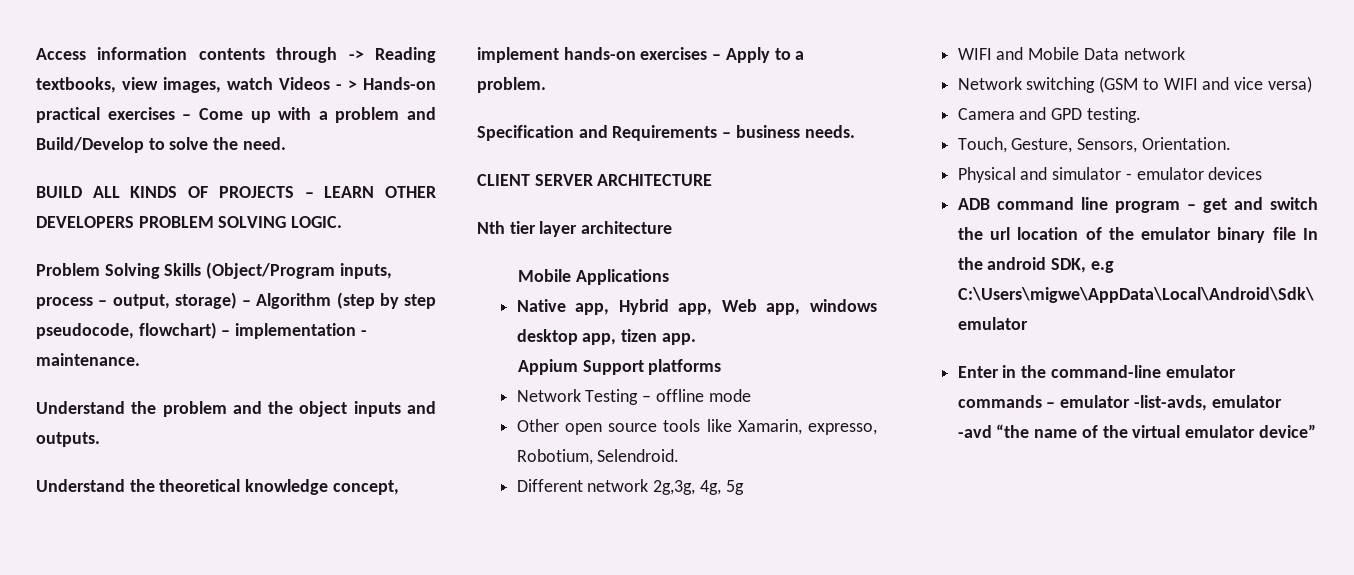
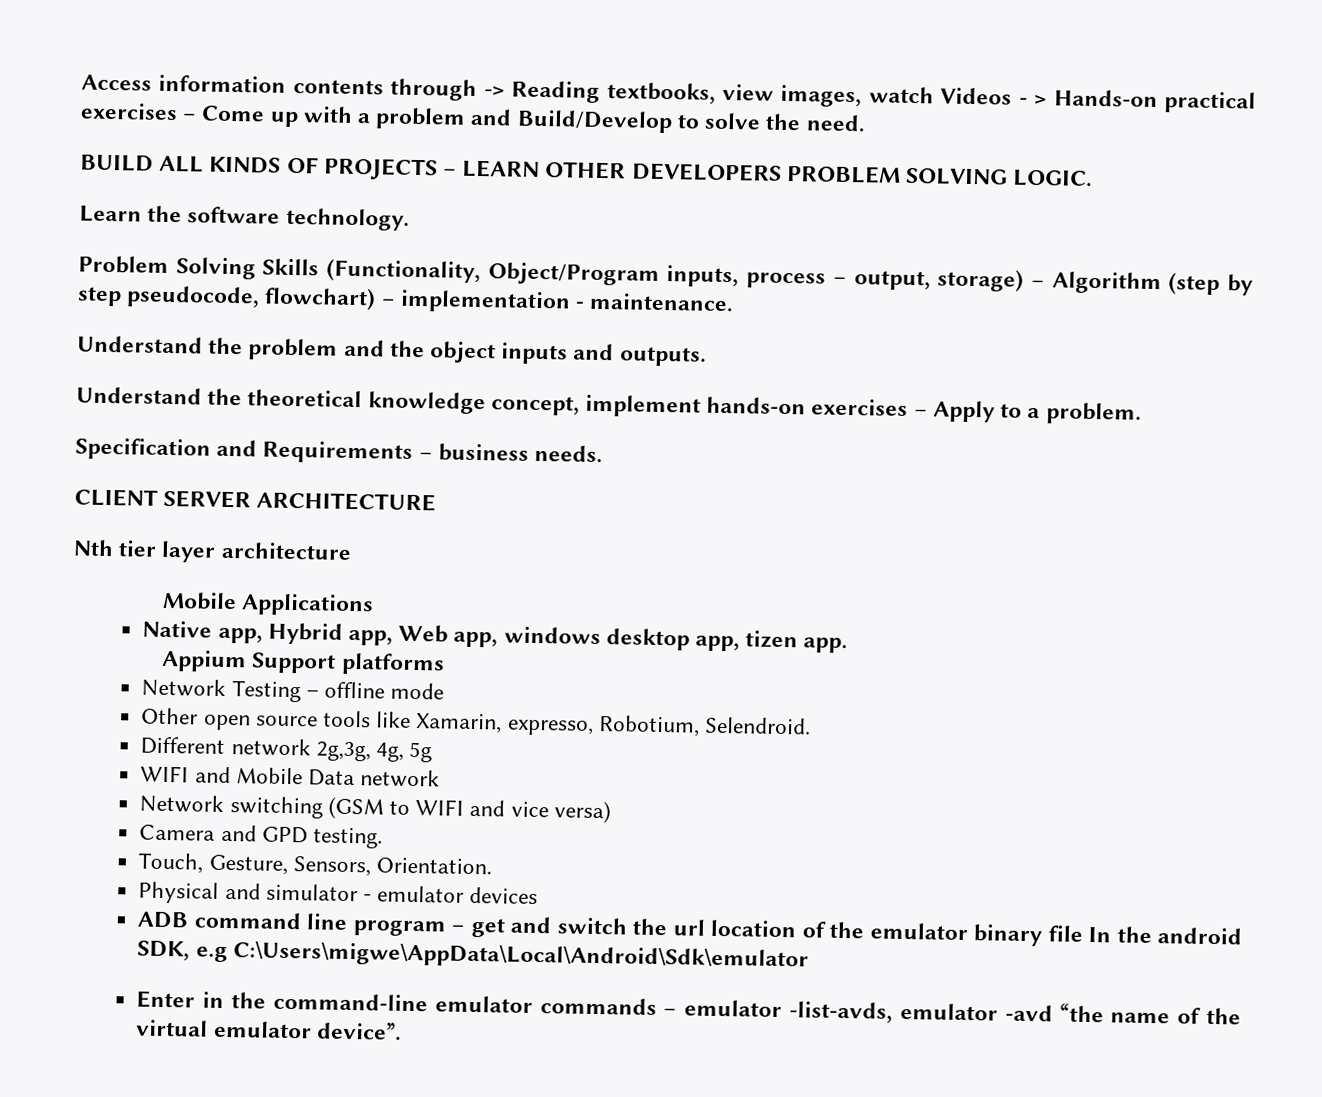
+ Learn the software technology.
- Problem Solving Skills (Object/Program inputs, process – output, storage) – Algorithm (step by step pseudocode, flowchart) – implementation - maintenance.
+ Problem Solving Skills (Functionality, Object/Program inputs, process – output, storage) – Algorithm (step by step pseudocode, flowchart) – implementation - maintenance.
- Enter in the command-line emulator commands – emulator -list-avds, emulator -avd “the name of the virtual emulator device”
+ Enter in the command-line emulator commands – emulator -list-avds, emulator -avd “the name of the virtual emulator device”.

